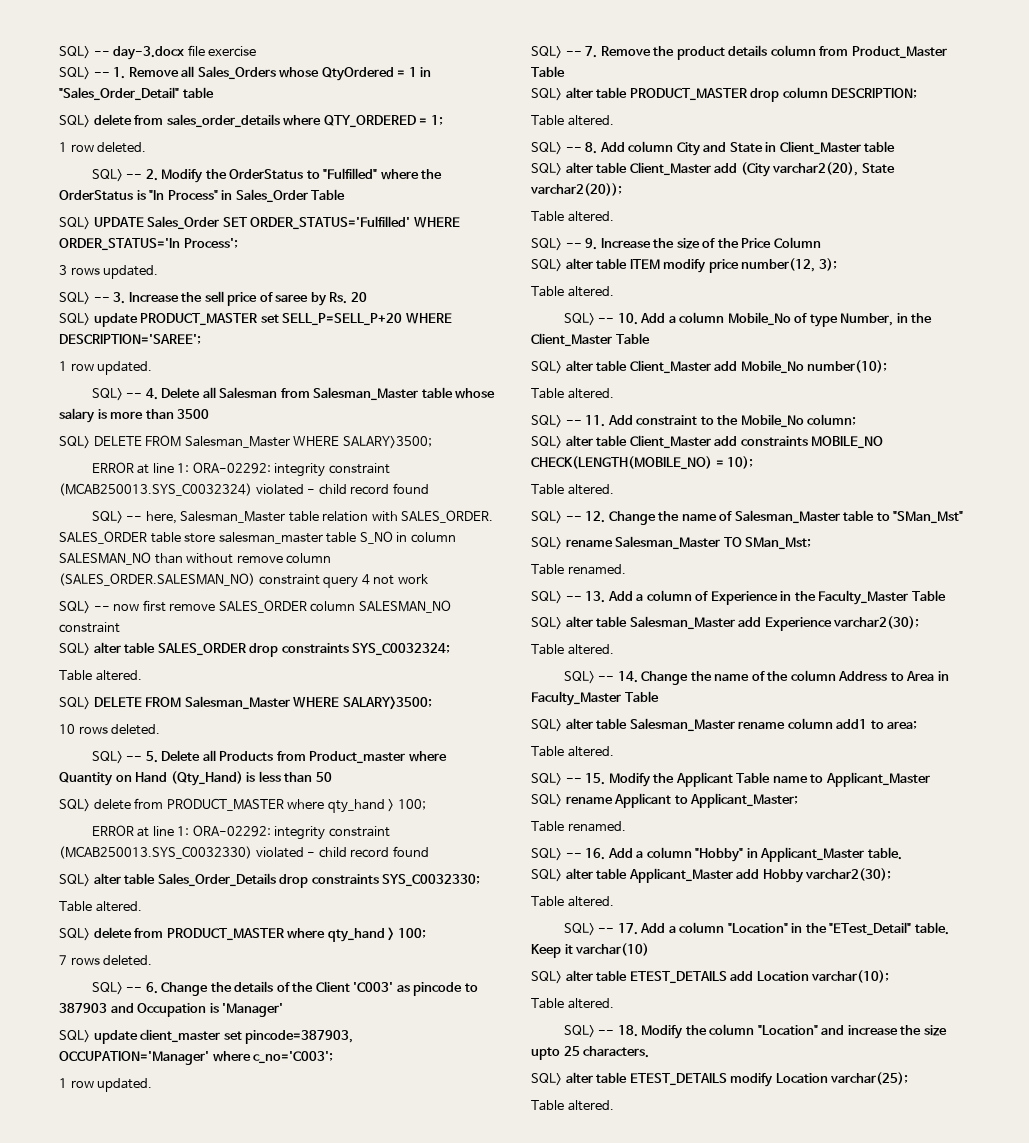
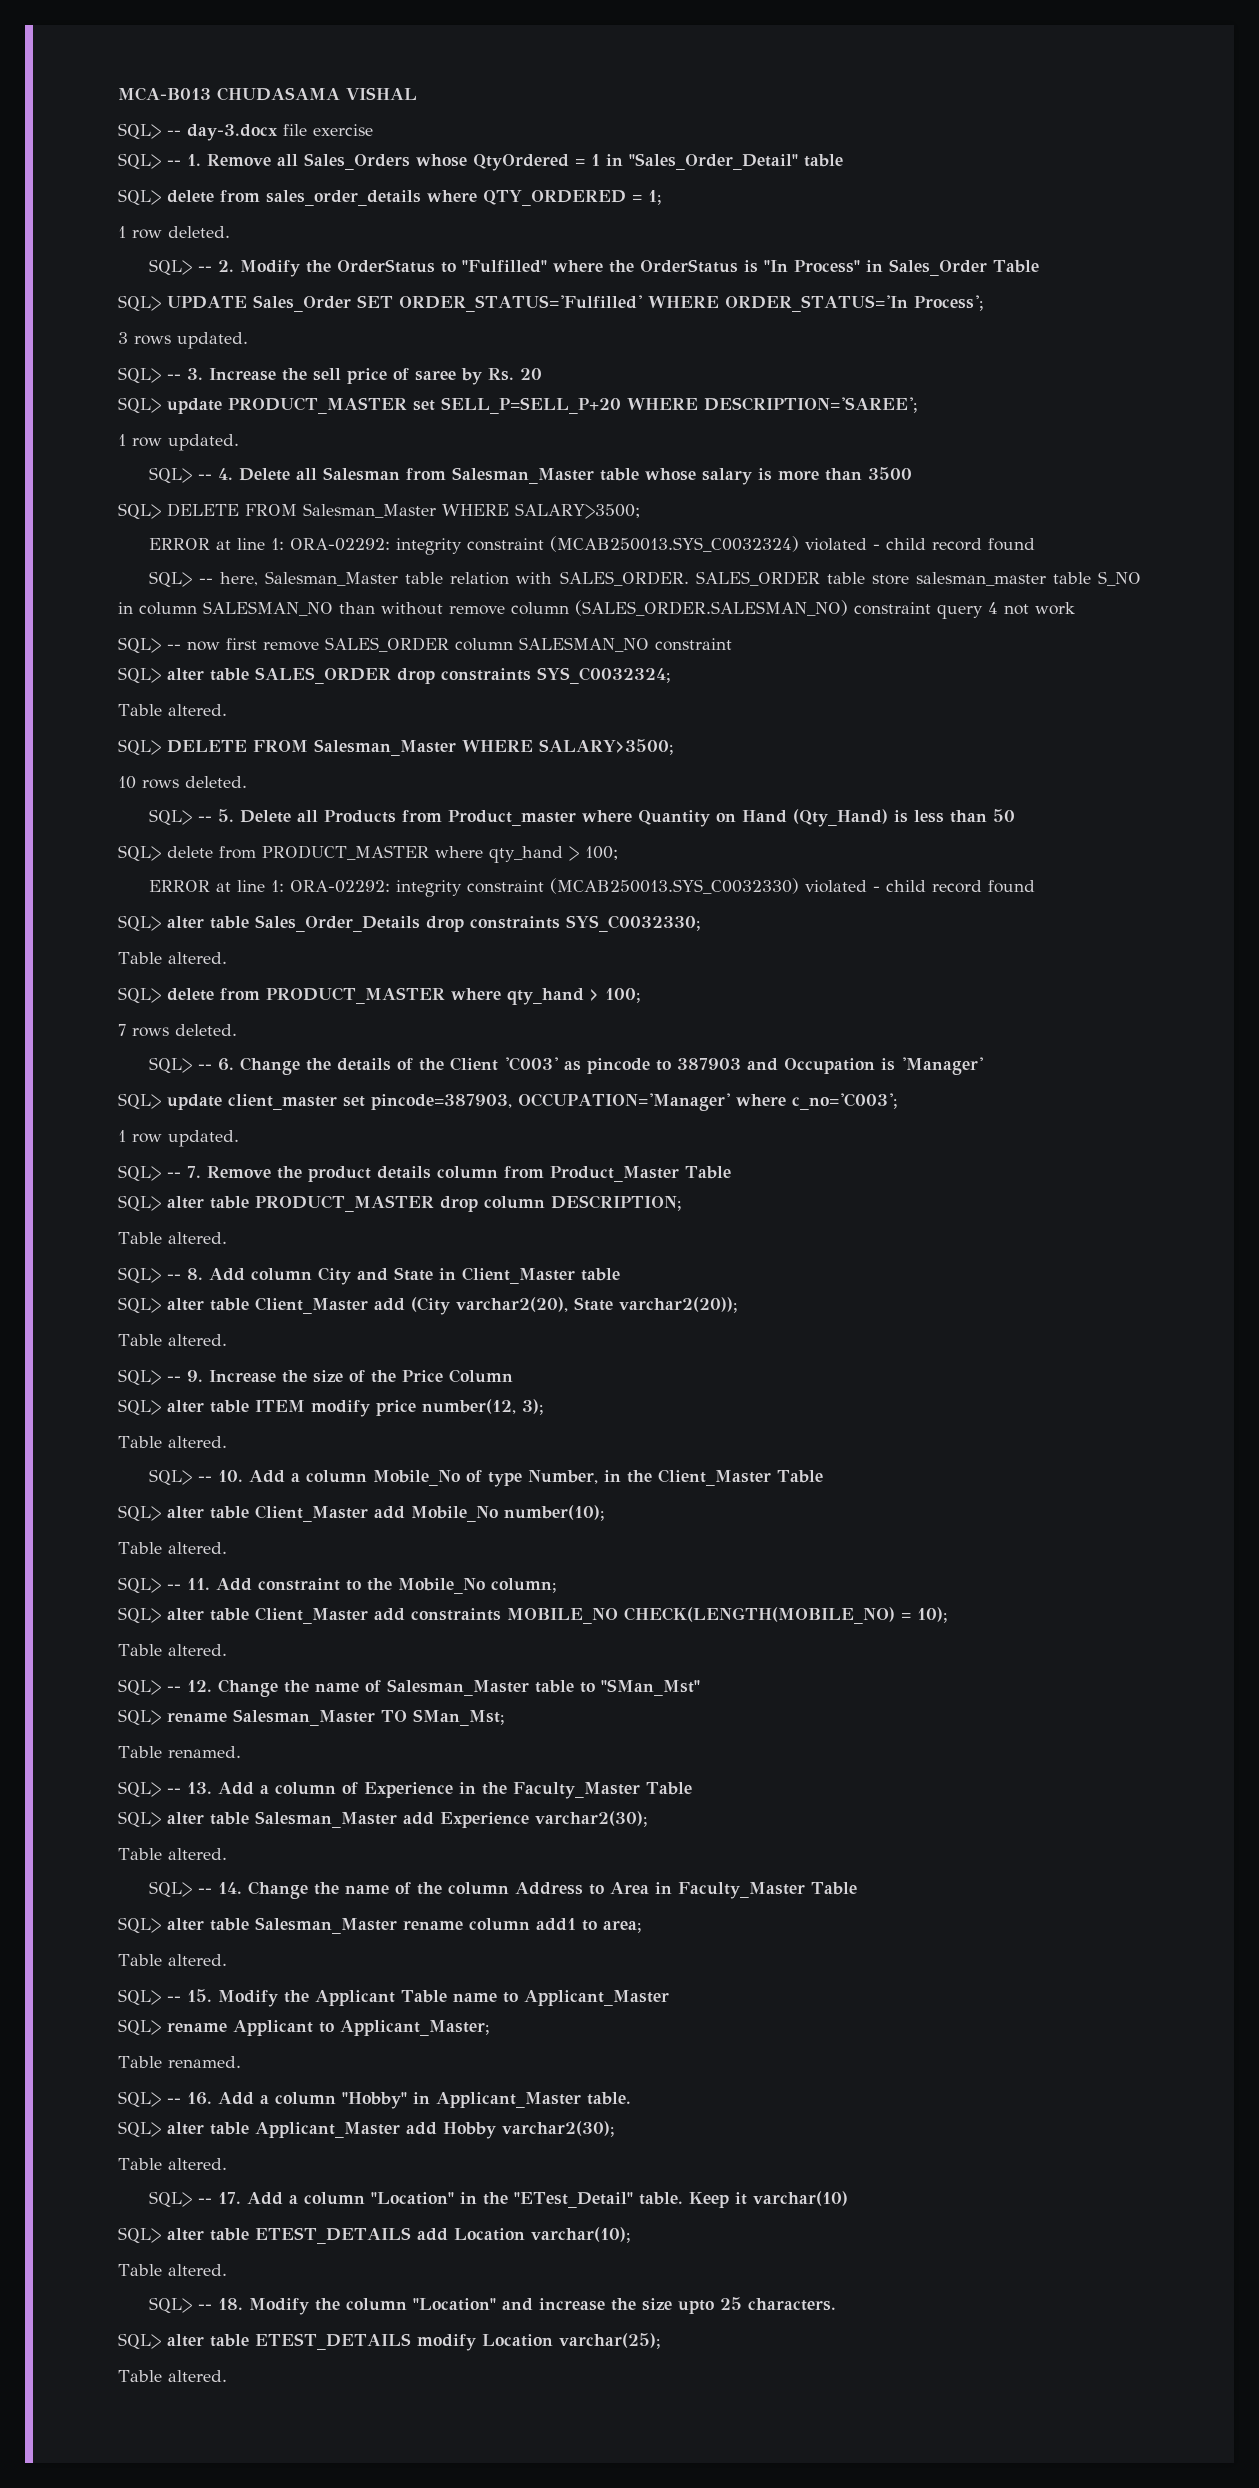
+ MCA-B013 CHUDASAMA VISHAL

